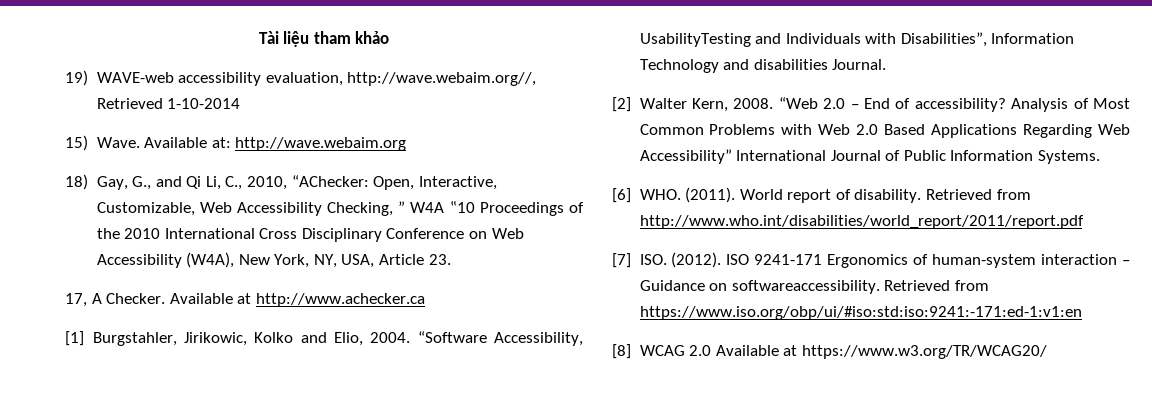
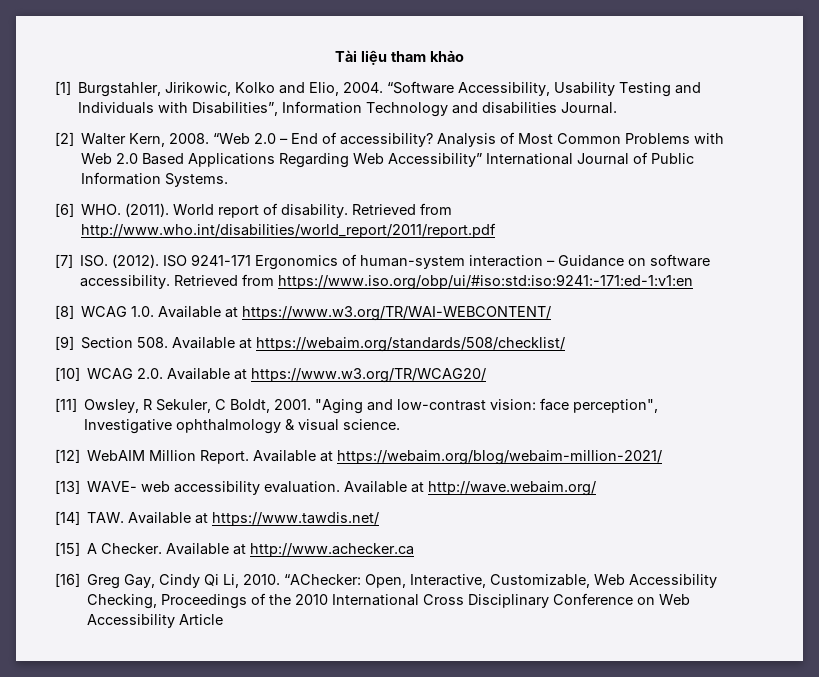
- 19) WAVE-web accessibility evaluation, http://wave.webaim.org//, Retrieved 1-10-2014
- 15) Wave. Available at: http://wave.webaim.org
- 18) Gay, G., and Qi Li, C., 2010, “AChecker: Open, Interactive, Customizable, Web Accessibility Checking, ” W4A ‟10 Proceedings of the 2010 International Cross Disciplinary Conference on Web Accessibility (W4A), New York, NY, USA, Article 23.
- 17, A Checker. Available at http://www.achecker.ca
- “Software Accessibility, UsabilityTesting and Individuals with Disabilities”, Information Technology and disabilities Journal.
+ “Software Accessibility, Usability Testing and Individuals with Disabilities”, Information Technology and disabilities Journal.
- ISO 9241-171 Ergonomics of human-system interaction – Guidance on softwareaccessibility.
+ ISO 9241-171 Ergonomics of human-system interaction – Guidance on software accessibility.
- [8] WCAG 2.0 Available at https://www.w3.org/TR/WCAG20/
+ [8] WCAG 1.0. Available at https://www.w3.org/TR/WAI-WEBCONTENT/
+ [9] Section 508. Available at https://webaim.org/standards/508/checklist/
+ [10] WCAG 2.0. Available at https://www.w3.org/TR/WCAG20/
+ [11] Owsley, R Sekuler, C Boldt, 2001. "Aging and low-contrast vision: face perception", Investigative ophthalmology & visual science.
+ [12] WebAIM Million Report. Available at https://webaim.org/blog/webaim-million-2021/
+ [13] WAVE- web accessibility evaluation. Available at http://wave.webaim.org/
+ [14] TAW. Available at https://www.tawdis.net/
+ [15] A Checker. Available at http://www.achecker.ca
+ [16] Greg Gay, Cindy Qi Li, 2010. “AChecker: Open, Interactive, Customizable, Web Accessibility Checking, Proceedings of the 2010 International Cross Disciplinary Conference on Web Accessibility Article

